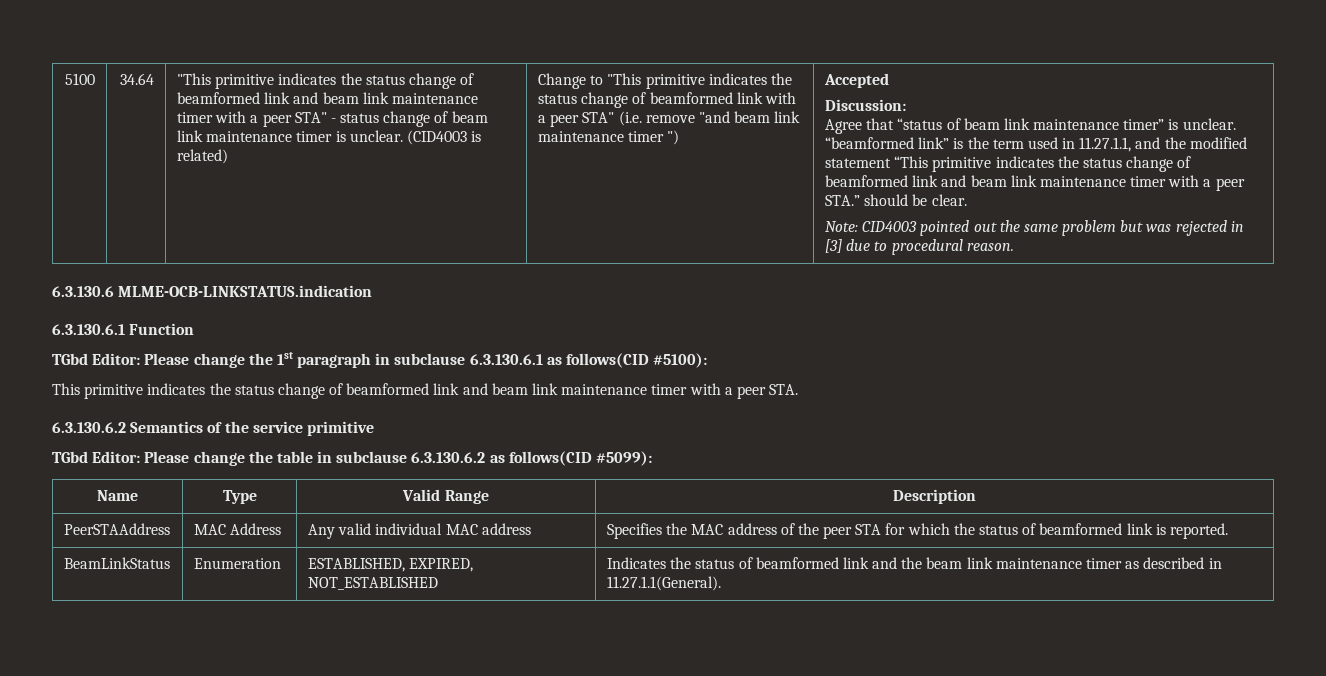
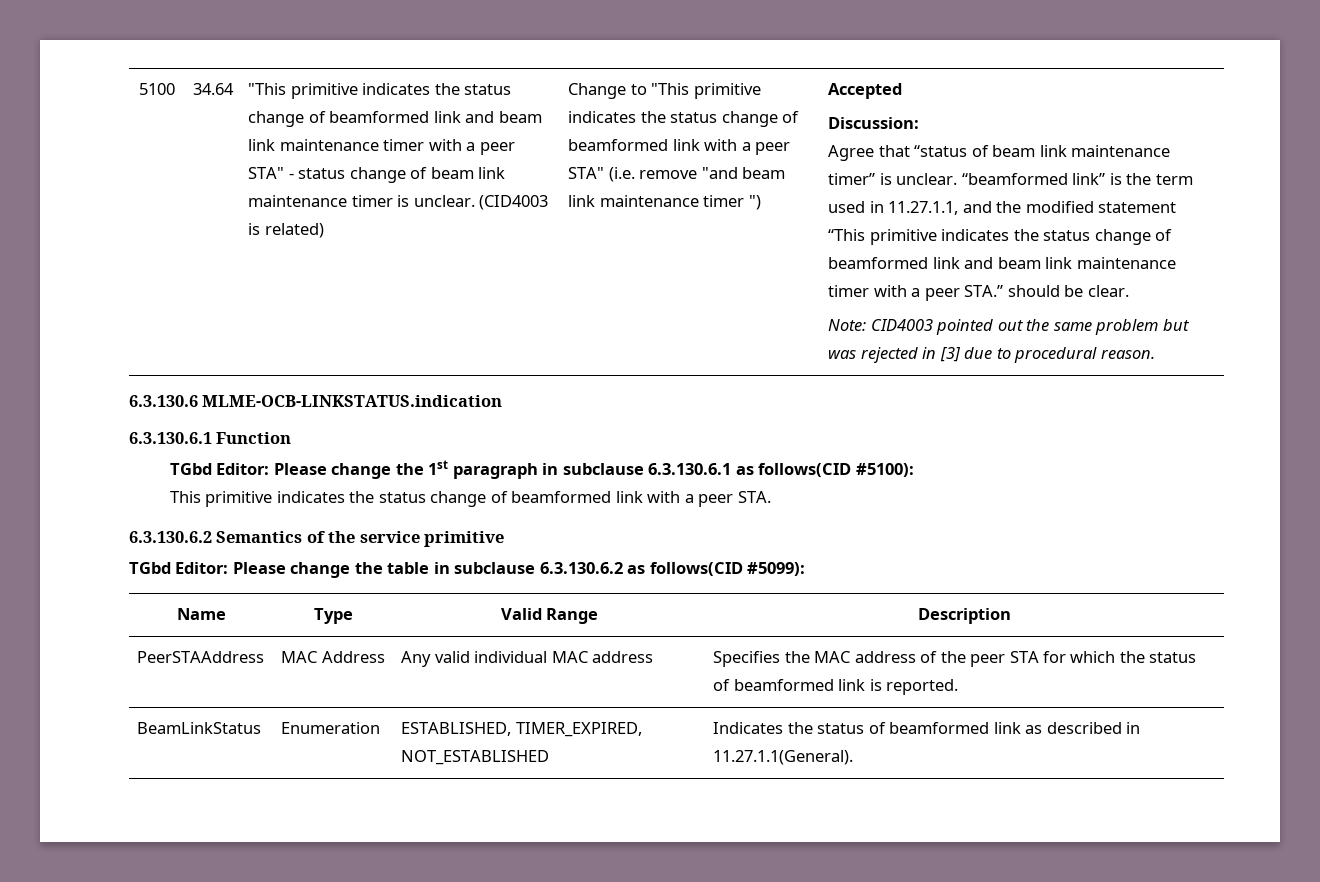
- This primitive indicates the status change of beamformed link and beam link maintenance timer with a peer STA.
+ This primitive indicates the status change of beamformed link with a peer STA.
- BeamLinkStatus | Enumeration | ESTABLISHED, EXPIRED, NOT_ESTABLISHED | Indicates the status of beamformed link and the beam link maintenance timer as described in 11.27.1.1(General).
+ BeamLinkStatus | Enumeration | ESTABLISHED, TIMER_EXPIRED, NOT_ESTABLISHED | Indicates the status of beamformed link as described in 11.27.1.1(General).

